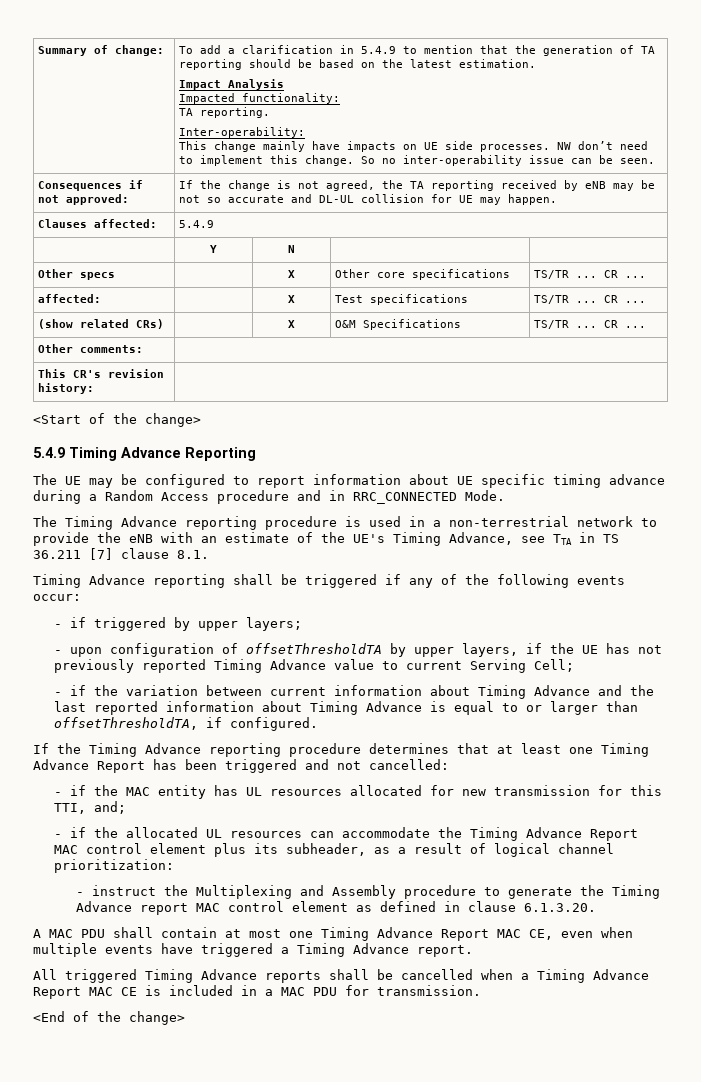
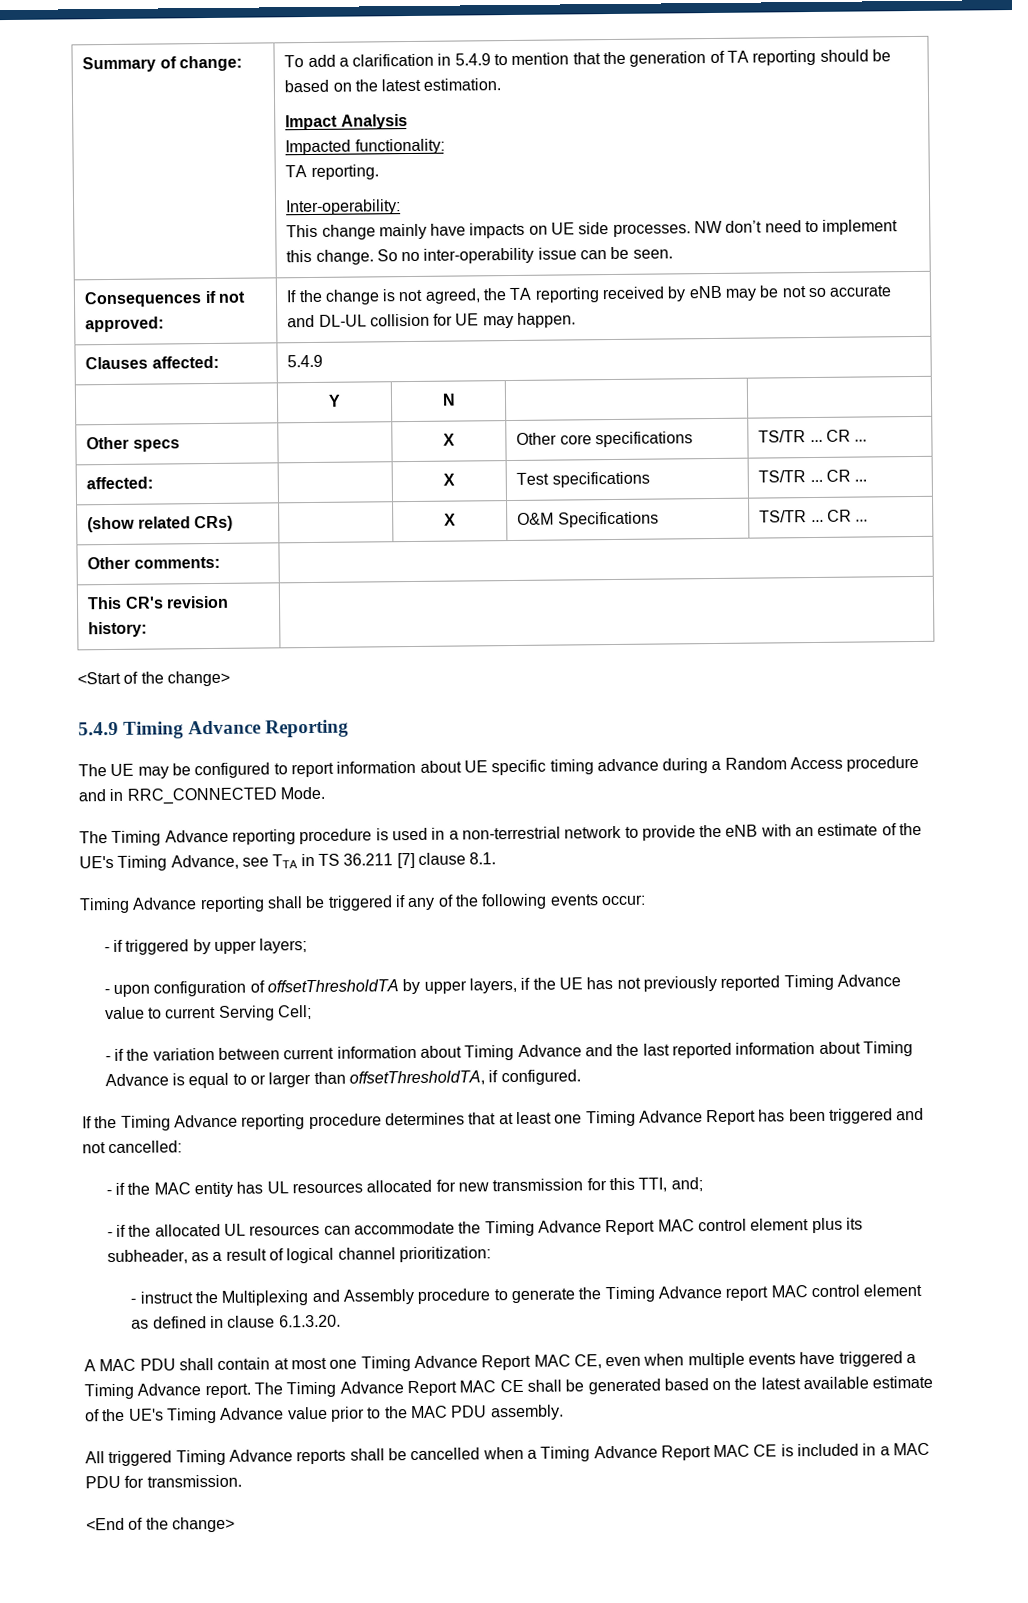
+ The Timing Advance Report MAC CE shall be generated based on the latest available estimate of the UE's Timing Advance value prior to the MAC PDU assembly.

